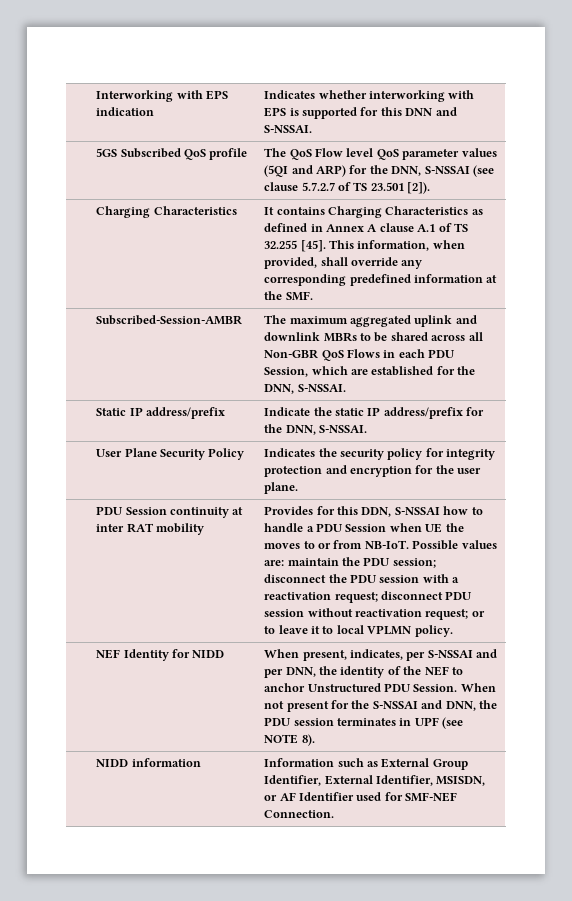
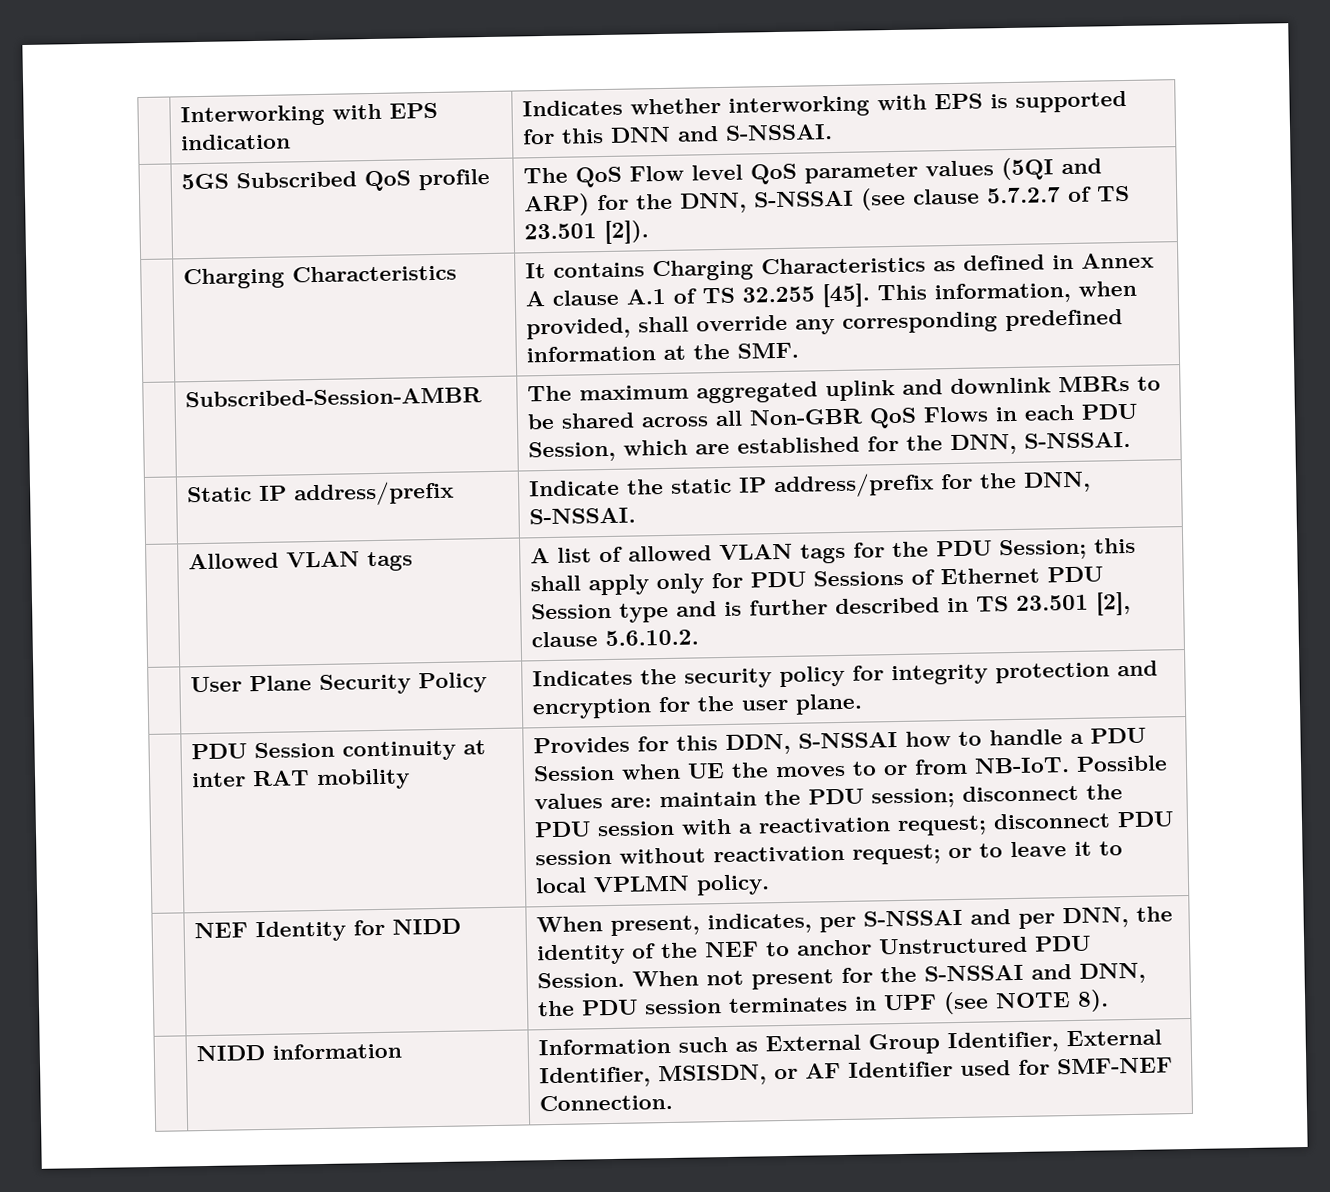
+ | Allowed VLAN tags | A list of allowed VLAN tags for the PDU Session; this shall apply only for PDU Sessions of Ethernet PDU Session type and is further described in TS 23.501 [2], clause 5.6.10.2.

